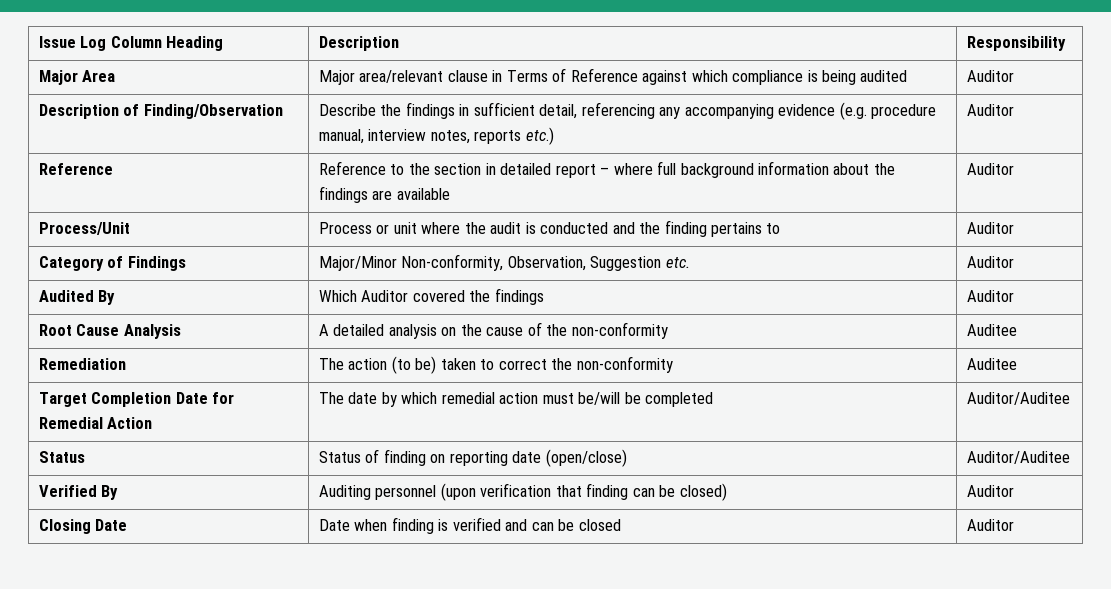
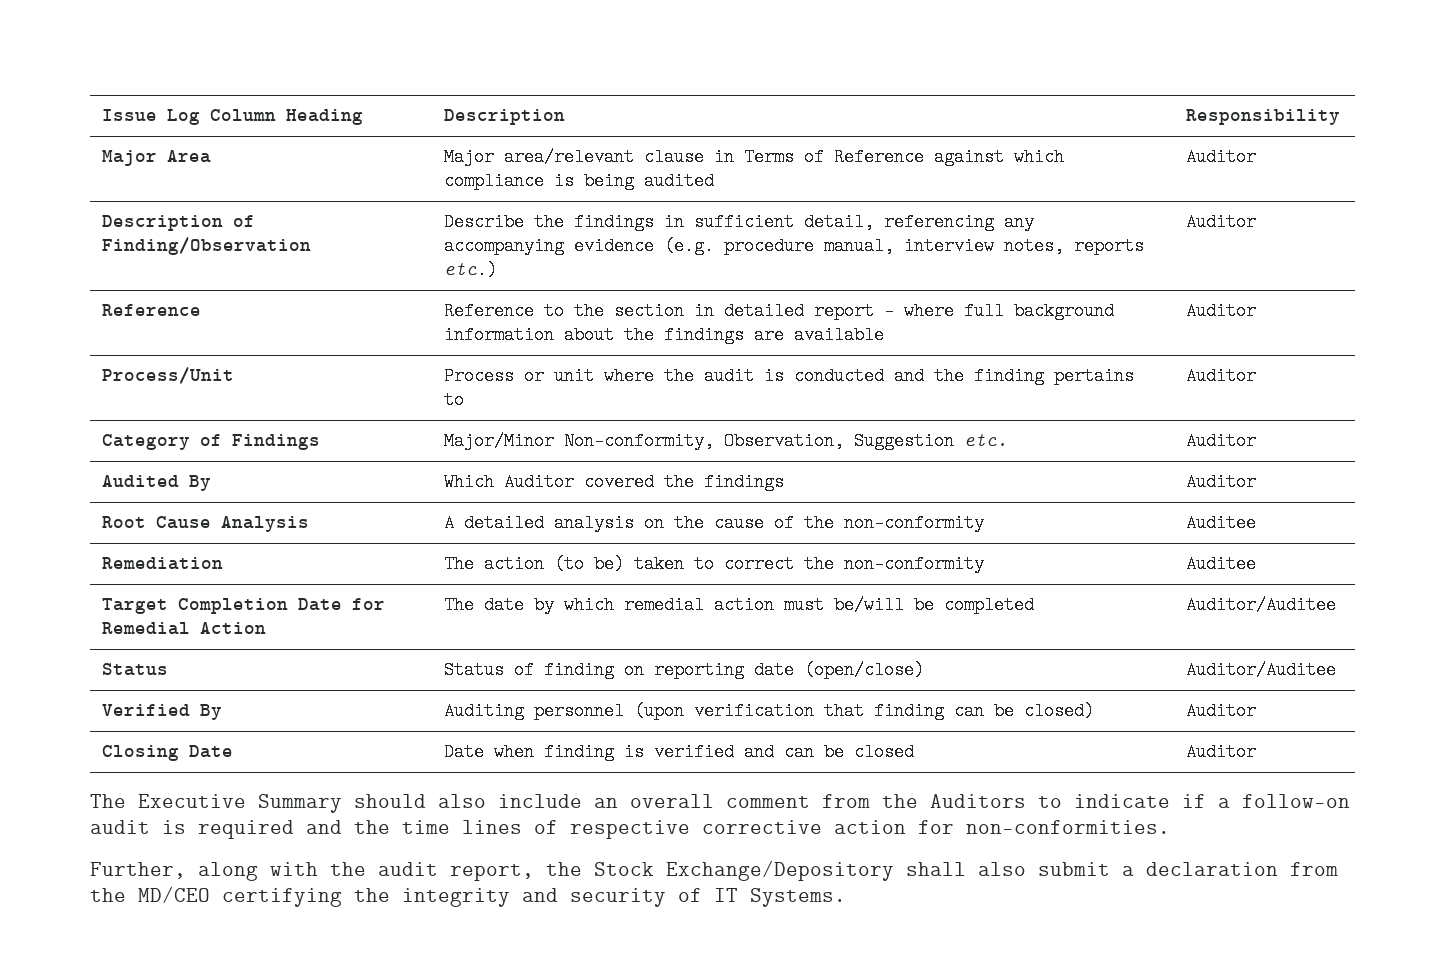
+ The Executive Summary should also include an overall comment from the Auditors to indicate if a follow-on audit is required and the time lines of respective corrective action for non-conformities.
+ Further, along with the audit report, the Stock Exchange/Depository shall also submit a declaration from the MD/CEO certifying the integrity and security of IT Systems.

